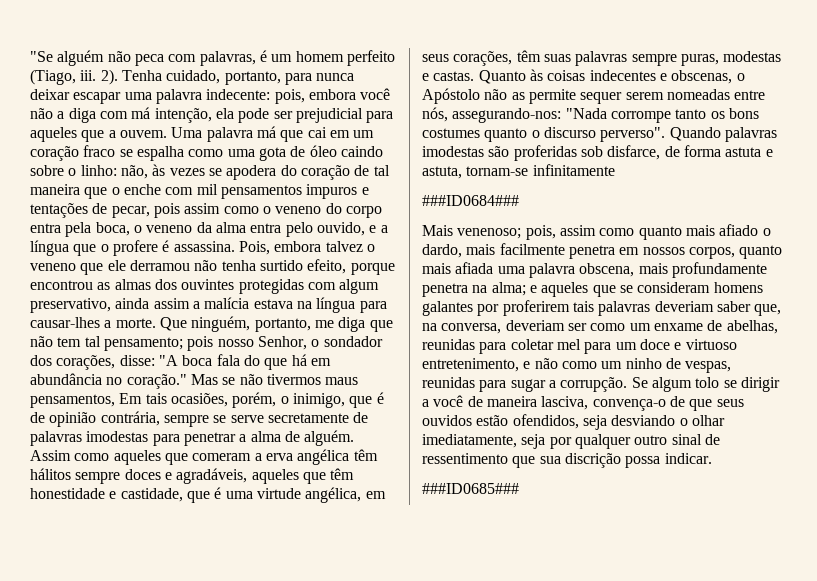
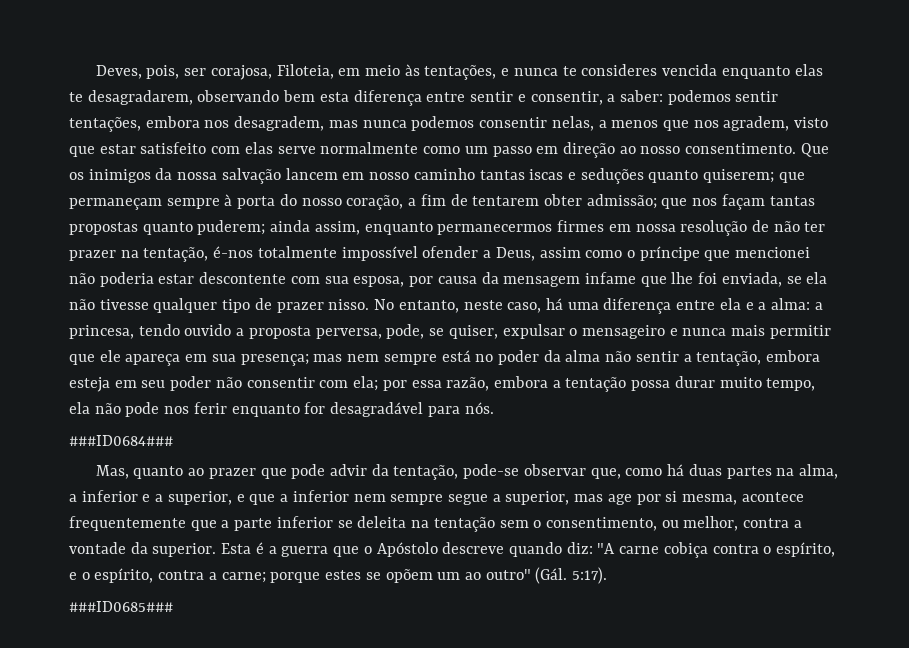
- "Se alguém não peca com palavras, é um homem perfeito (Tiago, iii. 2). Tenha cuidado, portanto, para nunca deixar escapar uma palavra indecente: pois, embora você não a diga com má intenção, ela pode ser prejudicial para aqueles que a ouvem. Uma palavra má que cai em um coração fraco se espalha como uma gota de óleo caindo sobre o linho: não, às vezes se apodera do coração de tal maneira que o enche com mil pensamentos impuros e tentações de pecar, pois assim como o veneno do corpo entra pela boca, o veneno da alma entra pelo ouvido, e a língua que o profere é assassina. Pois, embora talvez o veneno que ele derramou não tenha surtido efeito, porque encontrou as almas dos ouvintes protegidas com algum preservativo, ainda assim a malícia estava na língua para causar-lhes a morte. Que ninguém, portanto, me diga que não tem tal pensamento; pois nosso Senhor, o sondador dos corações, disse: "A boca fala do que há em abundância no coração." Mas se não tivermos maus pensamentos, Em tais ocasiões, porém, o inimigo, que é de opinião contrária, sempre se serve secretamente de palavras imodestas para penetrar a alma de alguém. Assim como aqueles que comeram a erva angélica têm hálitos sempre doces e agradáveis, aqueles que têm honestidade e castidade, que é uma virtude angélica, em seus corações, têm suas palavras sempre puras, modestas e castas. Quanto às coisas indecentes e obscenas, o Apóstolo não as permite sequer serem nomeadas entre nós, assegurando-nos: "Nada corrompe tanto os bons costumes quanto o discurso perverso". Quando palavras imodestas são proferidas sob disfarce, de forma astuta e astuta, tornam-se infinitamente
+ Deves, pois, ser corajosa, Filoteia, em meio às tentações, e nunca te consideres vencida enquanto elas te desagradarem, observando bem esta diferença entre sentir e consentir, a saber: podemos sentir tentações, embora nos desagradem, mas nunca podemos consentir nelas, a menos que nos agradem, visto que estar satisfeito com elas serve normalmente como um passo em direção ao nosso consentimento. Que os inimigos da nossa salvação lancem em nosso caminho tantas iscas e seduções quanto quiserem; que permaneçam sempre à porta do nosso coração, a fim de tentarem obter admissão; que nos façam tantas propostas quanto puderem; ainda assim, enquanto permanecermos firmes em nossa resolução de não ter prazer na tentação, é-nos totalmente impossível ofender a Deus, assim como o príncipe que mencionei não poderia estar descontente com sua esposa, por causa da mensagem infame que lhe foi enviada, se ela não tivesse qualquer tipo de prazer nisso. No entanto, neste caso, há uma diferença entre ela e a alma: a princesa, tendo ouvido a proposta perversa, pode, se quiser, expulsar o mensageiro e nunca mais permitir que ele apareça em sua presença; mas nem sempre está no poder da alma não sentir a tentação, embora esteja em seu poder não consentir com ela; por essa razão, embora a tentação possa durar muito tempo, ela não pode nos ferir enquanto for desagradável para nós.
  ###ID0684###
- Mais venenoso; pois, assim como quanto mais afiado o dardo, mais facilmente penetra em nossos corpos, quanto mais afiada uma palavra obscena, mais profundamente penetra na alma; e aqueles que se consideram homens galantes por proferirem tais palavras deveriam saber que, na conversa, deveriam ser como um enxame de abelhas, reunidas para coletar mel para um doce e virtuoso entretenimento, e não como um ninho de vespas, reunidas para sugar a corrupção. Se algum tolo se dirigir a você de maneira lasciva, convença-o de que seus ouvidos estão ofendidos, seja desviando o olhar imediatamente, seja por qualquer outro sinal de ressentimento que sua discrição possa indicar.
+ Mas, quanto ao prazer que pode advir da tentação, pode-se observar que, como há duas partes na alma, a inferior e a superior, e que a inferior nem sempre segue a superior, mas age por si mesma, acontece frequentemente que a parte inferior se deleita na tentação sem o consentimento, ou melhor, contra a vontade da superior. Esta é a guerra que o Apóstolo descreve quando diz: "A carne cobiça contra o espírito, e o espírito, contra a carne; porque estes se opõem um ao outro" (Gál. 5:17).

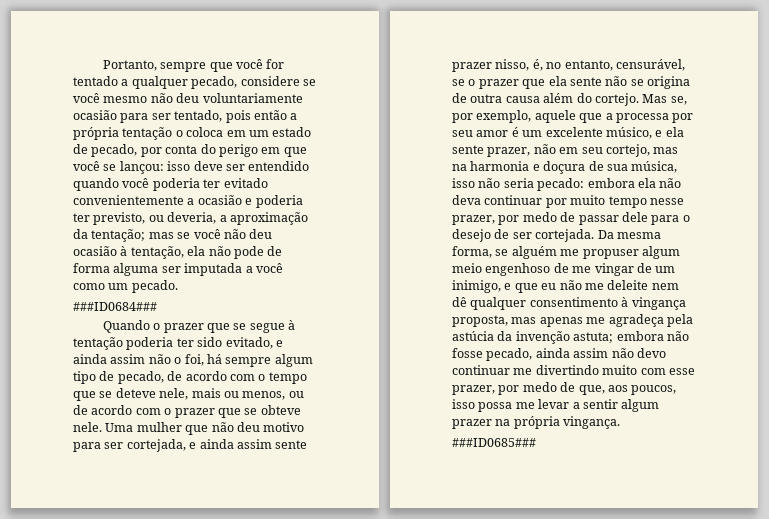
- Deves, pois, ser corajosa, Filoteia, em meio às tentações, e nunca te consideres vencida enquanto elas te desagradarem, observando bem esta diferença entre sentir e consentir, a saber: podemos sentir tentações, embora nos desagradem, mas nunca podemos consentir nelas, a menos que nos agradem, visto que estar satisfeito com elas serve normalmente como um passo em direção ao nosso consentimento. Que os inimigos da nossa salvação lancem em nosso caminho tantas iscas e seduções quanto quiserem; que permaneçam sempre à porta do nosso coração, a fim de tentarem obter admissão; que nos façam tantas propostas quanto puderem; ainda assim, enquanto permanecermos firmes em nossa resolução de não ter prazer na tentação, é-nos totalmente impossível ofender a Deus, assim como o príncipe que mencionei não poderia estar descontente com sua esposa, por causa da mensagem infame que lhe foi enviada, se ela não tivesse qualquer tipo de prazer nisso. No entanto, neste caso, há uma diferença entre ela e a alma: a princesa, tendo ouvido a proposta perversa, pode, se quiser, expulsar o mensageiro e nunca mais permitir que ele apareça em sua presença; mas nem sempre está no poder da alma não sentir a tentação, embora esteja em seu poder não consentir com ela; por essa razão, embora a tentação possa durar muito tempo, ela não pode nos ferir enquanto for desagradável para nós.
+ Portanto, sempre que você for tentado a qualquer pecado, considere se você mesmo não deu voluntariamente ocasião para ser tentado, pois então a própria tentação o coloca em um estado de pecado, por conta do perigo em que você se lançou: isso deve ser entendido quando você poderia ter evitado convenientemente a ocasião e poderia ter previsto, ou deveria, a aproximação da tentação; mas se você não deu ocasião à tentação, ela não pode de forma alguma ser imputada a você como um pecado.
  ###ID0684###
- Mas, quanto ao prazer que pode advir da tentação, pode-se observar que, como há duas partes na alma, a inferior e a superior, e que a inferior nem sempre segue a superior, mas age por si mesma, acontece frequentemente que a parte inferior se deleita na tentação sem o consentimento, ou melhor, contra a vontade da superior. Esta é a guerra que o Apóstolo descreve quando diz: "A carne cobiça contra o espírito, e o espírito, contra a carne; porque estes se opõem um ao outro" (Gál. 5:17).
+ Quando o prazer que se segue à tentação poderia ter sido evitado, e ainda assim não o foi, há sempre algum tipo de pecado, de acordo com o tempo que se deteve nele, mais ou menos, ou de acordo com o prazer que se obteve nele. Uma mulher que não deu motivo para ser cortejada, e ainda assim sente prazer nisso, é, no entanto, censurável, se o prazer que ela sente não se origina de outra causa além do cortejo. Mas se, por exemplo, aquele que a processa por seu amor é um excelente músico, e ela sente prazer, não em seu cortejo, mas na harmonia e doçura de sua música, isso não seria pecado: embora ela não deva continuar por muito tempo nesse prazer, por medo de passar dele para o desejo de ser cortejada. Da mesma forma, se alguém me propuser algum meio engenhoso de me vingar de um inimigo, e que eu não me deleite nem dê qualquer consentimento à vingança proposta, mas apenas me agradeça pela astúcia da invenção astuta; embora não fosse pecado, ainda assim não devo continuar me divertindo muito com esse prazer, por medo de que, aos poucos, isso possa me levar a sentir algum prazer na própria vingança.

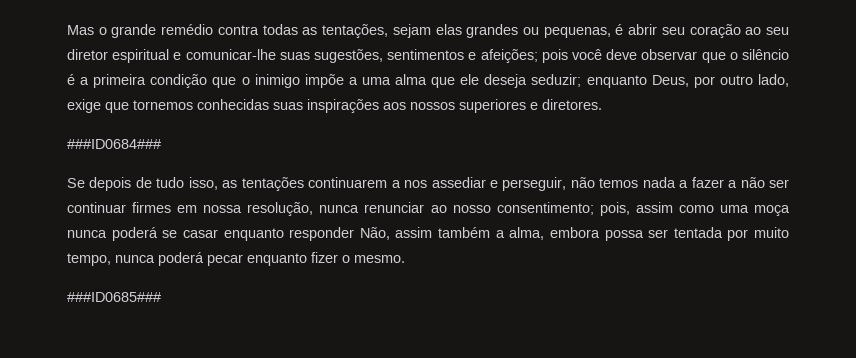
- Portanto, sempre que você for tentado a qualquer pecado, considere se você mesmo não deu voluntariamente ocasião para ser tentado, pois então a própria tentação o coloca em um estado de pecado, por conta do perigo em que você se lançou: isso deve ser entendido quando você poderia ter evitado convenientemente a ocasião e poderia ter previsto, ou deveria, a aproximação da tentação; mas se você não deu ocasião à tentação, ela não pode de forma alguma ser imputada a você como um pecado.
+ Mas o grande remédio contra todas as tentações, sejam elas grandes ou pequenas, é abrir seu coração ao seu diretor espiritual e comunicar-lhe suas sugestões, sentimentos e afeições; pois você deve observar que o silêncio é a primeira condição que o inimigo impõe a uma alma que ele deseja seduzir; enquanto Deus, por outro lado, exige que tornemos conhecidas suas inspirações aos nossos superiores e diretores.
  ###ID0684###
- Quando o prazer que se segue à tentação poderia ter sido evitado, e ainda assim não o foi, há sempre algum tipo de pecado, de acordo com o tempo que se deteve nele, mais ou menos, ou de acordo com o prazer que se obteve nele. Uma mulher que não deu motivo para ser cortejada, e ainda assim sente prazer nisso, é, no entanto, censurável, se o prazer que ela sente não se origina de outra causa além do cortejo. Mas se, por exemplo, aquele que a processa por seu amor é um excelente músico, e ela sente prazer, não em seu cortejo, mas na harmonia e doçura de sua música, isso não seria pecado: embora ela não deva continuar por muito tempo nesse prazer, por medo de passar dele para o desejo de ser cortejada. Da mesma forma, se alguém me propuser algum meio engenhoso de me vingar de um inimigo, e que eu não me deleite nem dê qualquer consentimento à vingança proposta, mas apenas me agradeça pela astúcia da invenção astuta; embora não fosse pecado, ainda assim não devo continuar me divertindo muito com esse prazer, por medo de que, aos poucos, isso possa me levar a sentir algum prazer na própria vingança.
+ Se depois de tudo isso, as tentações continuarem a nos assediar e perseguir, não temos nada a fazer a não ser continuar firmes em nossa resolução, nunca renunciar ao nosso consentimento; pois, assim como uma moça nunca poderá se casar enquanto responder Não, assim também a alma, embora possa ser tentada por muito tempo, nunca poderá pecar enquanto fizer o mesmo.

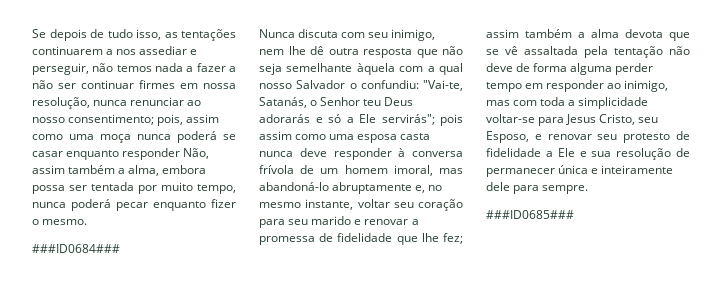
- Mas o grande remédio contra todas as tentações, sejam elas grandes ou pequenas, é abrir seu coração ao seu diretor espiritual e comunicar-lhe suas sugestões, sentimentos e afeições; pois você deve observar que o silêncio é a primeira condição que o inimigo impõe a uma alma que ele deseja seduzir; enquanto Deus, por outro lado, exige que tornemos conhecidas suas inspirações aos nossos superiores e diretores.
- ###ID0684###
+ ###ID0684###
+ Nunca discuta com seu inimigo, nem lhe dê outra resposta que não seja semelhante àquela com a qual nosso Salvador o confundiu: "Vai-te, Satanás, o Senhor teu Deus adorarás e só a Ele servirás"; pois assim como uma esposa casta nunca deve responder à conversa frívola de um homem imoral, mas abandoná-lo abruptamente e, no mesmo instante, voltar seu coração para seu marido e renovar a promessa de fidelidade que lhe fez; assim também a alma devota que se vê assaltada pela tentação não deve de forma alguma perder tempo em responder ao inimigo, mas com toda a simplicidade voltar-se para Jesus Cristo, seu Esposo, e renovar seu protesto de fidelidade a Ele e sua resolução de permanecer única e inteiramente dele para sempre.

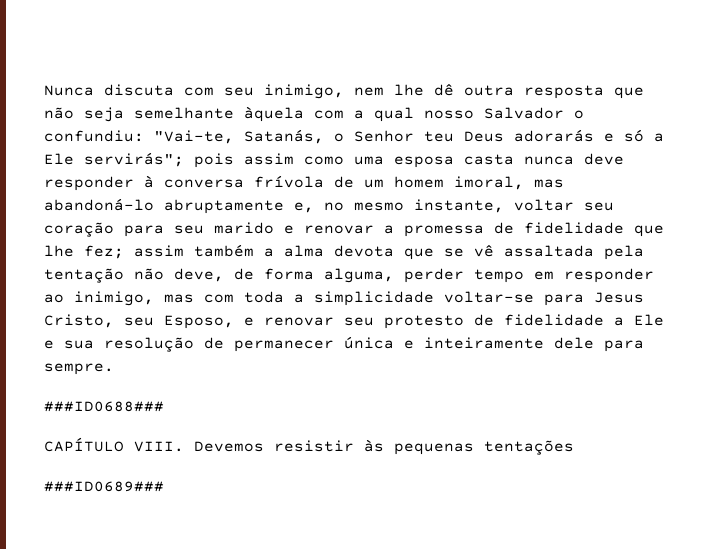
- Se depois de tudo isso, as tentações continuarem a nos assediar e perseguir, não temos nada a fazer a não ser continuar firmes em nossa resolução, nunca renunciar ao nosso consentimento; pois, assim como uma moça nunca poderá se casar enquanto responder Não, assim também a alma, embora possa ser tentada por muito tempo, nunca poderá pecar enquanto fizer o mesmo.
- ###ID0684###
- assim também a alma devota que se vê assaltada pela tentação não deve de forma alguma perder tempo em responder ao inimigo, mas com toda a simplicidade voltar-se para Jesus Cristo, seu Esposo, e renovar seu protesto de fidelidade a Ele e sua resolução de permanecer única e inteiramente dele para sempre.
+ assim também a alma devota que se vê assaltada pela tentação não deve, de forma alguma, perder tempo em responder ao inimigo, mas com toda a simplicidade voltar-se para Jesus Cristo, seu Esposo, e renovar seu protesto de fidelidade a Ele e sua resolução de permanecer única e inteiramente dele para sempre.
- ###ID0685###
+ ###ID0688###
+ CAPÍTULO VIII. Devemos resistir às pequenas tentações
+ ###ID0689###

